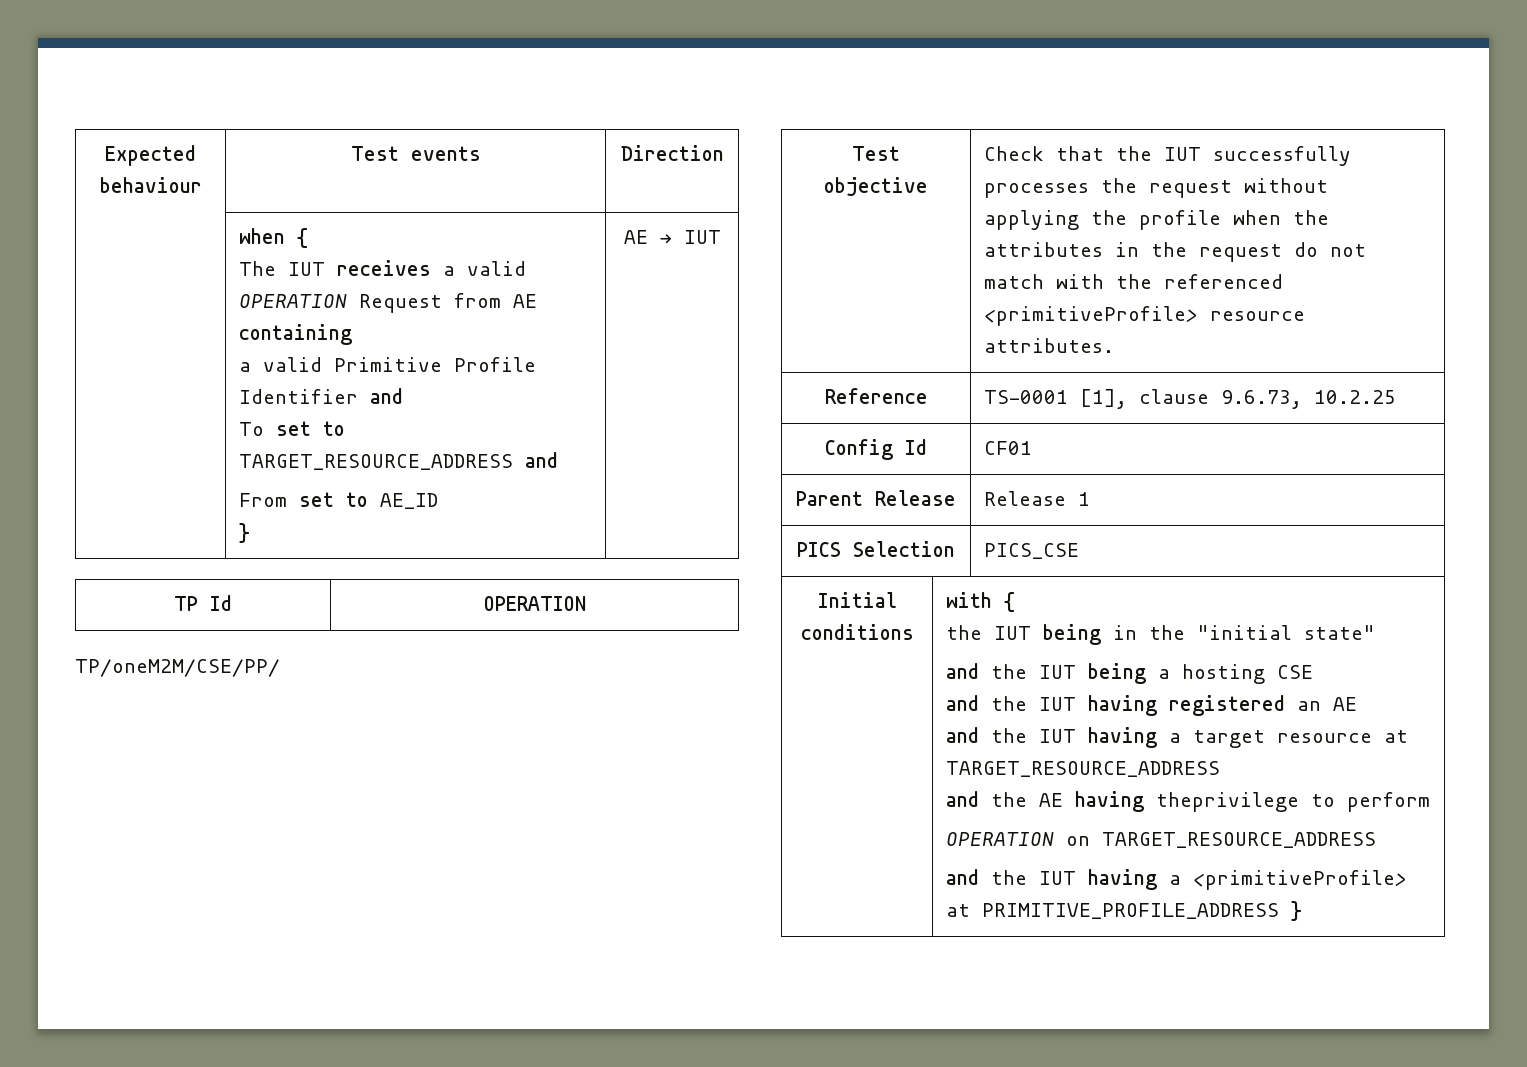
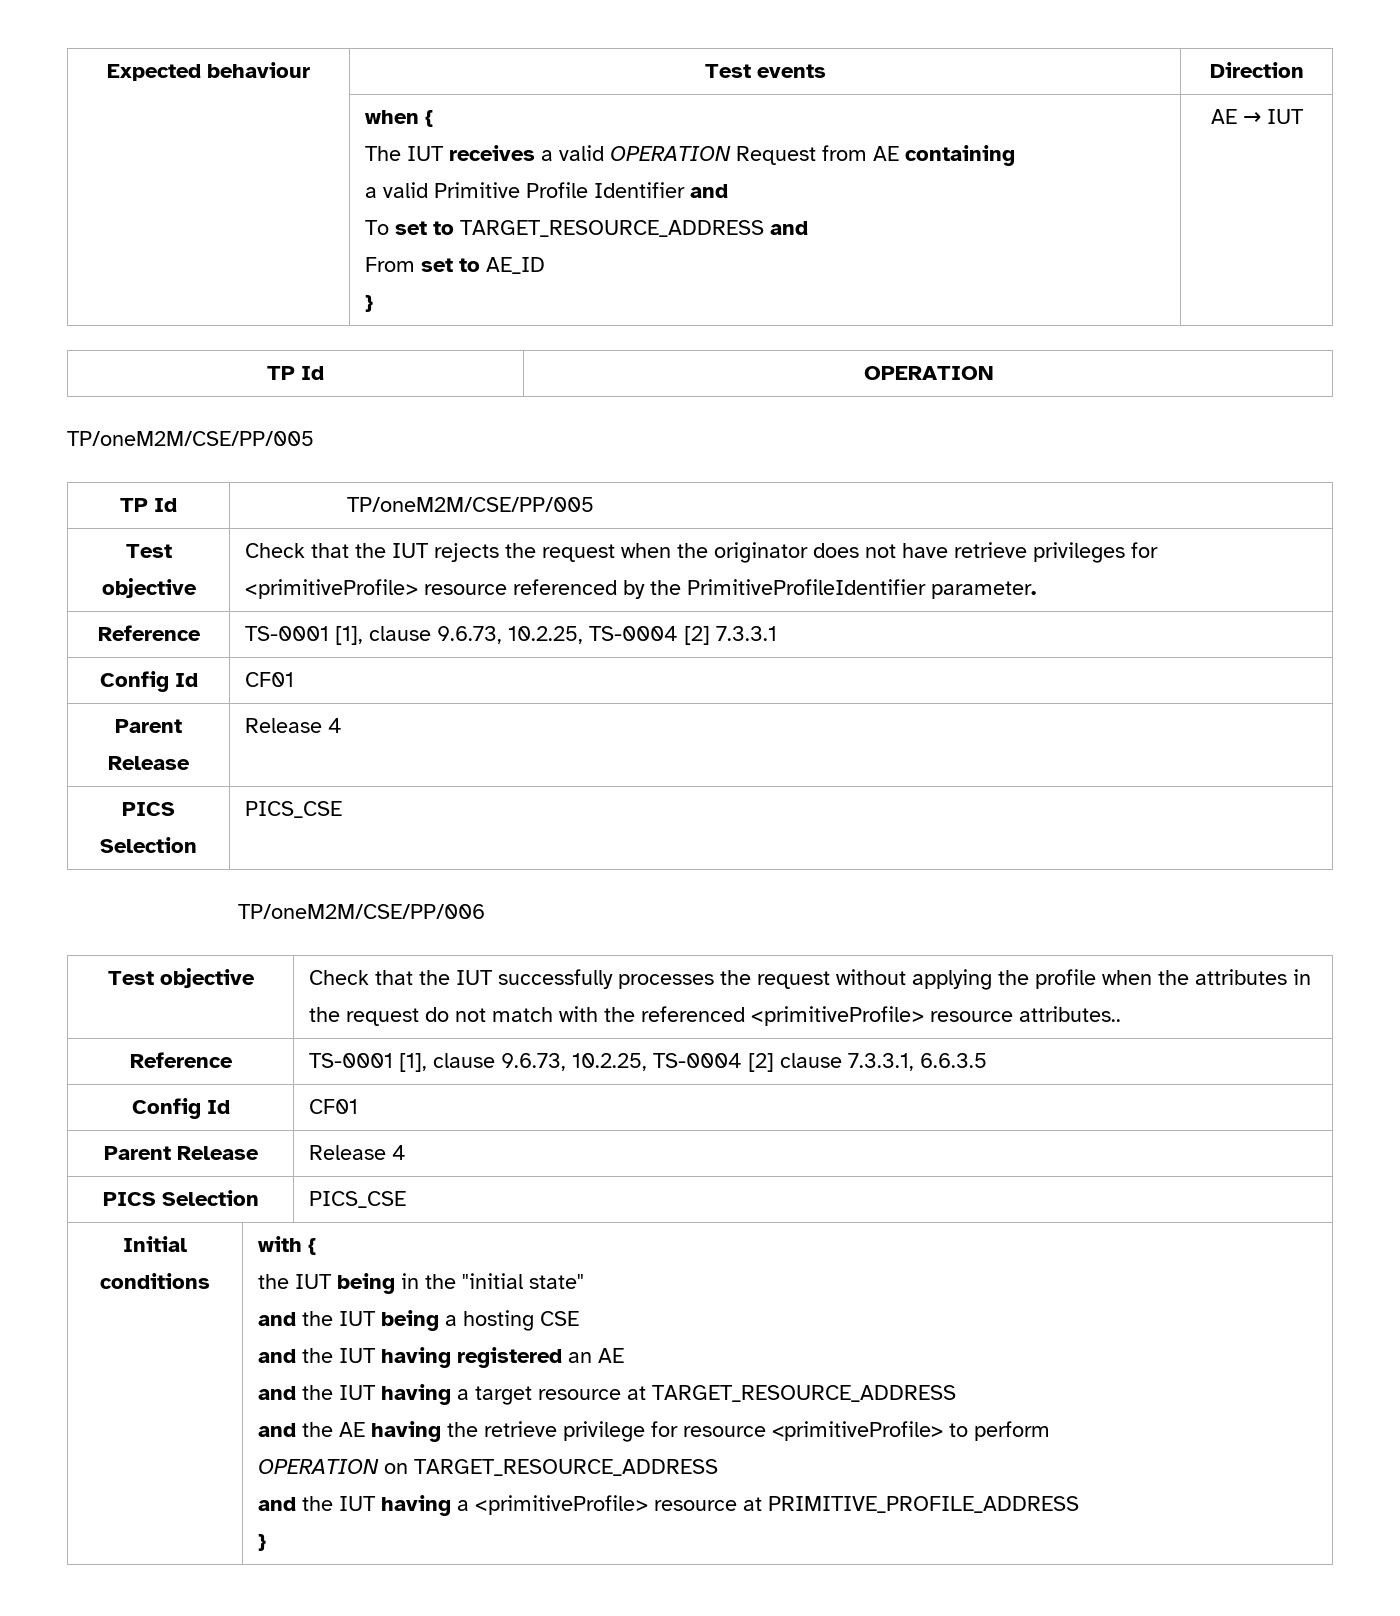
  TP Id | OPERATION
- TP/oneM2M/CSE/PP/
+ TP/oneM2M/CSE/PP/005
+ TP Id | TP/oneM2M/CSE/PP/005
+ Test objective | Check that the IUT rejects the request when the originator does not have retrieve privileges for <primitiveProfile> resource referenced by the PrimitiveProfileIdentifier parameter.
+ Reference | TS-0001 [1], clause 9.6.73, 10.2.25, TS-0004 [2] 7.3.3.1
+ Config Id | CF01
+ Parent Release | Release 4
+ PICS Selection | PICS_CSE
+ TP/oneM2M/CSE/PP/006
- Test objective | Check that the IUT successfully processes the request without applying the profile when the attributes in the request do not match with the referenced <primitiveProfile> resource attributes.
- Reference | TS-0001 [1], clause 9.6.73, 10.2.25
+ Test objective | Check that the IUT successfully processes the request without applying the profile when the attributes in the request do not match with the referenced <primitiveProfile> resource attributes..
+ Reference | TS-0001 [1], clause 9.6.73, 10.2.25, TS-0004 [2] clause 7.3.3.1, 6.6.3.5
  Config Id | CF01
- Parent Release | Release 1
+ Parent Release | Release 4
- and the AE having theprivilege to perform
+ and the AE having the retrieve privilege for resource <primitiveProfile> to perform
- and the IUT having a <primitiveProfile> at PRIMITIVE_PROFILE_ADDRESS }
+ and the IUT having a <primitiveProfile> resource at PRIMITIVE_PROFILE_ADDRESS
+ }

